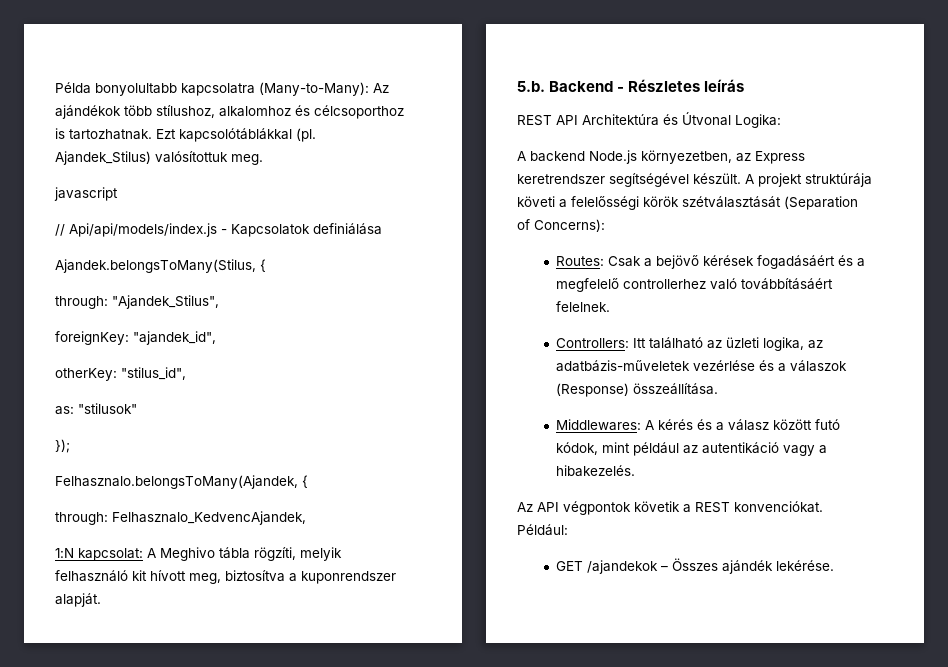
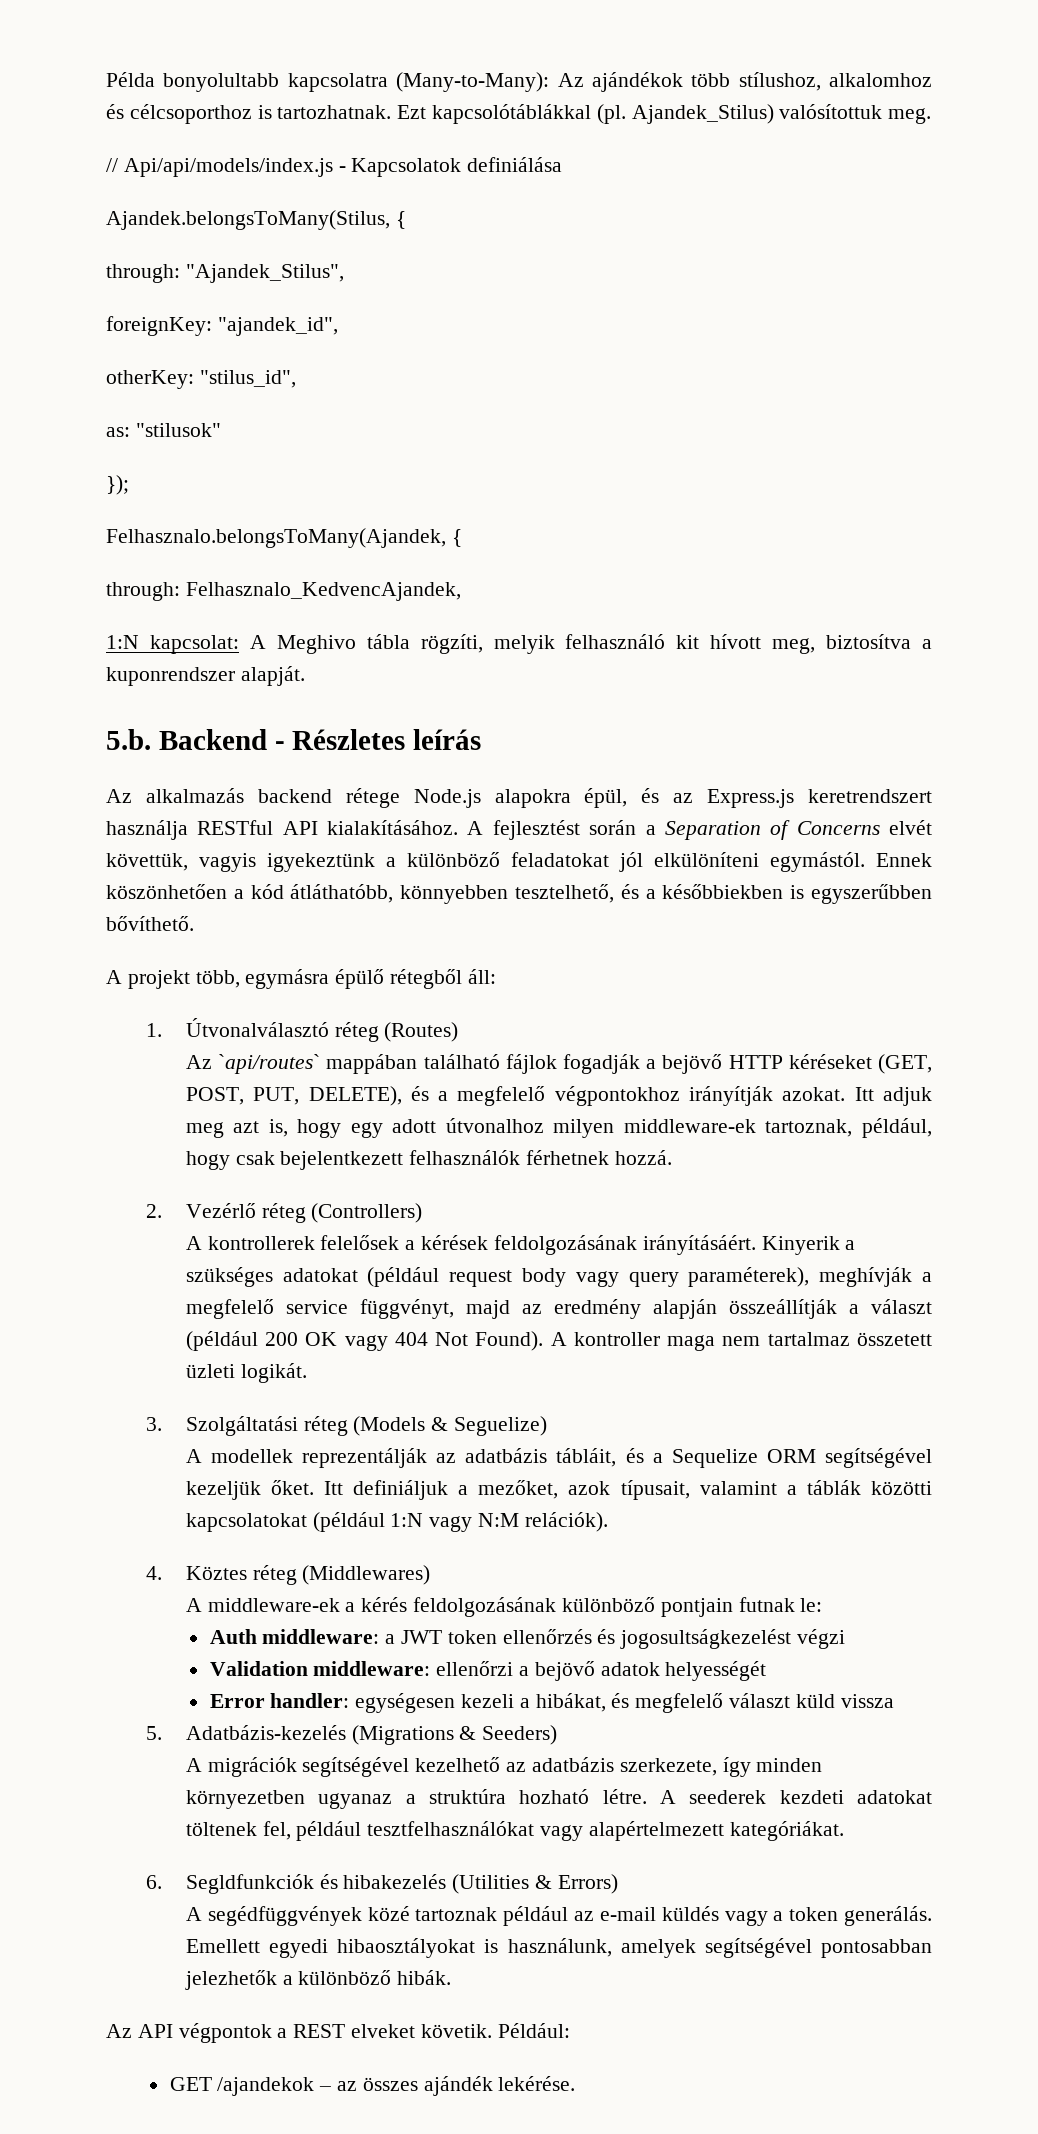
- javascript
- REST API Architektúra és Útvonal Logika:
- A backend Node.js környezetben, az Express keretrendszer segítségével készült. A projekt struktúrája követi a felelősségi körök szétválasztását (Separation of Concerns):
- Routes: Csak a bejövő kérések fogadásáért és a megfelelő controllerhez való továbbításáért felelnek.
- Controllers: Itt található az üzleti logika, az adatbázis-műveletek vezérlése és a válaszok (Response) összeállítása.
- Middlewares: A kérés és a válasz között futó kódok, mint például az autentikáció vagy a hibakezelés.
+ Az alkalmazás backend rétege Node.js alapokra épül, és az Express.js keretrendszert használja RESTful API kialakításához. A fejlesztést során a Separation of Concerns elvét követtük, vagyis igyekeztünk a különböző feladatokat jól elkülöníteni egymástól. Ennek köszönhetően a kód átláthatóbb, könnyebben tesztelhető, és a későbbiekben is egyszerűbben bővíthető.
+ A projekt több, egymásra épülő rétegből áll:
+ 1. Útvonalválasztó réteg (Routes)
+ Az `api/routes` mappában található fájlok fogadják a bejövő HTTP kéréseket (GET, POST, PUT, DELETE), és a megfelelő végpontokhoz irányítják azokat. Itt adjuk meg azt is, hogy egy adott útvonalhoz milyen middleware-ek tartoznak, például, hogy csak bejelentkezett felhasználók férhetnek hozzá.
+ 2. Vezérlő réteg (Controllers)
+ A kontrollerek felelősek a kérések feldolgozásának irányításáért. Kinyerik a szükséges adatokat (például request body vagy query paraméterek), meghívják a megfelelő service függvényt, majd az eredmény alapján összeállítják a választ (például 200 OK vagy 404 Not Found). A kontroller maga nem tartalmaz összetett üzleti logikát.
+ 3. Szolgáltatási réteg (Models & Seguelize)
+ A modellek reprezentálják az adatbázis tábláit, és a Sequelize ORM segítségével kezeljük őket. Itt definiáljuk a mezőket, azok típusait, valamint a táblák közötti kapcsolatokat (például 1:N vagy N:M relációk).
+ 4. Köztes réteg (Middlewares)
+ A middleware-ek a kérés feldolgozásának különböző pontjain futnak le:
+ Auth middleware: a JWT token ellenőrzés és jogosultságkezelést végzi
+ Validation middleware: ellenőrzi a bejövő adatok helyességét
+ Error handler: egységesen kezeli a hibákat, és megfelelő választ küld vissza
+ 5. Adatbázis-kezelés (Migrations & Seeders)
+ A migrációk segítségével kezelhető az adatbázis szerkezete, így minden környezetben ugyanaz a struktúra hozható létre. A seederek kezdeti adatokat töltenek fel, például tesztfelhasználókat vagy alapértelmezett kategóriákat.
+ 6. Segldfunkciók és hibakezelés (Utilities & Errors)
+ A segédfüggvények közé tartoznak például az e-mail küldés vagy a token generálás. Emellett egyedi hibaosztályokat is használunk, amelyek segítségével pontosabban jelezhetők a különböző hibák.
- Az API végpontok követik a REST konvenciókat.
+ Az API végpontok a REST elveket követik.
- GET /ajandekok – Összes ajándék lekérése.
+ GET /ajandekok – az összes ajándék lekérése.

